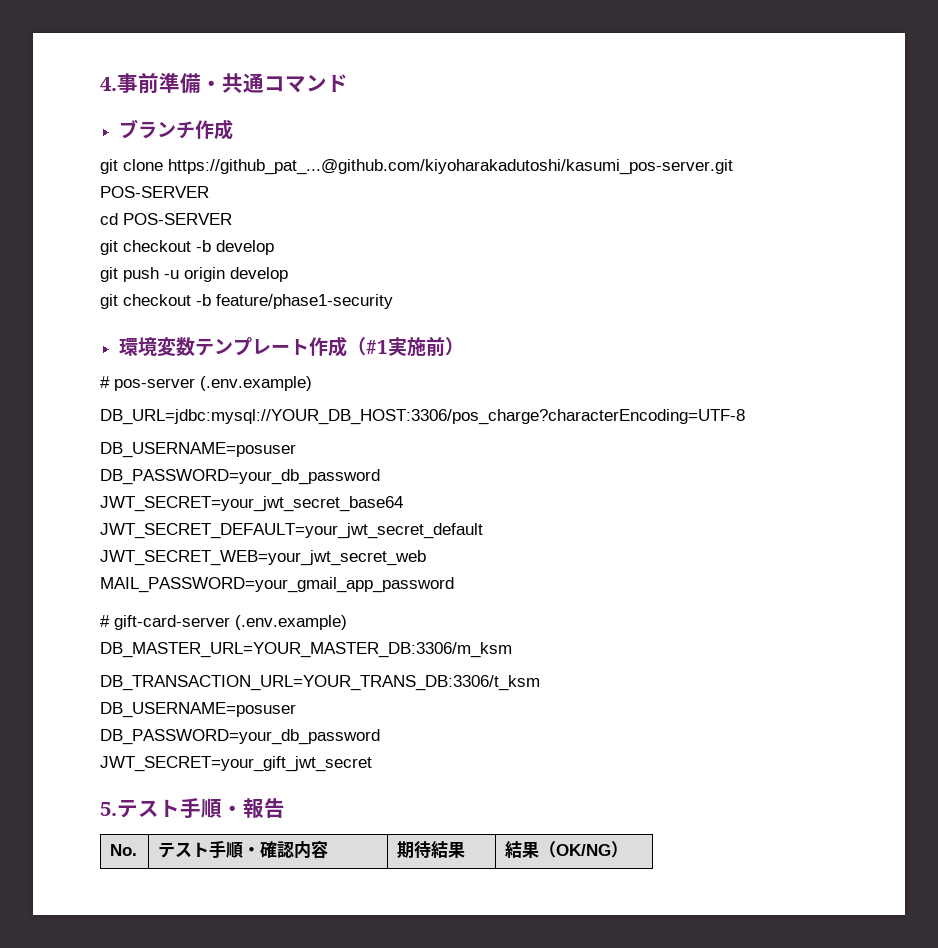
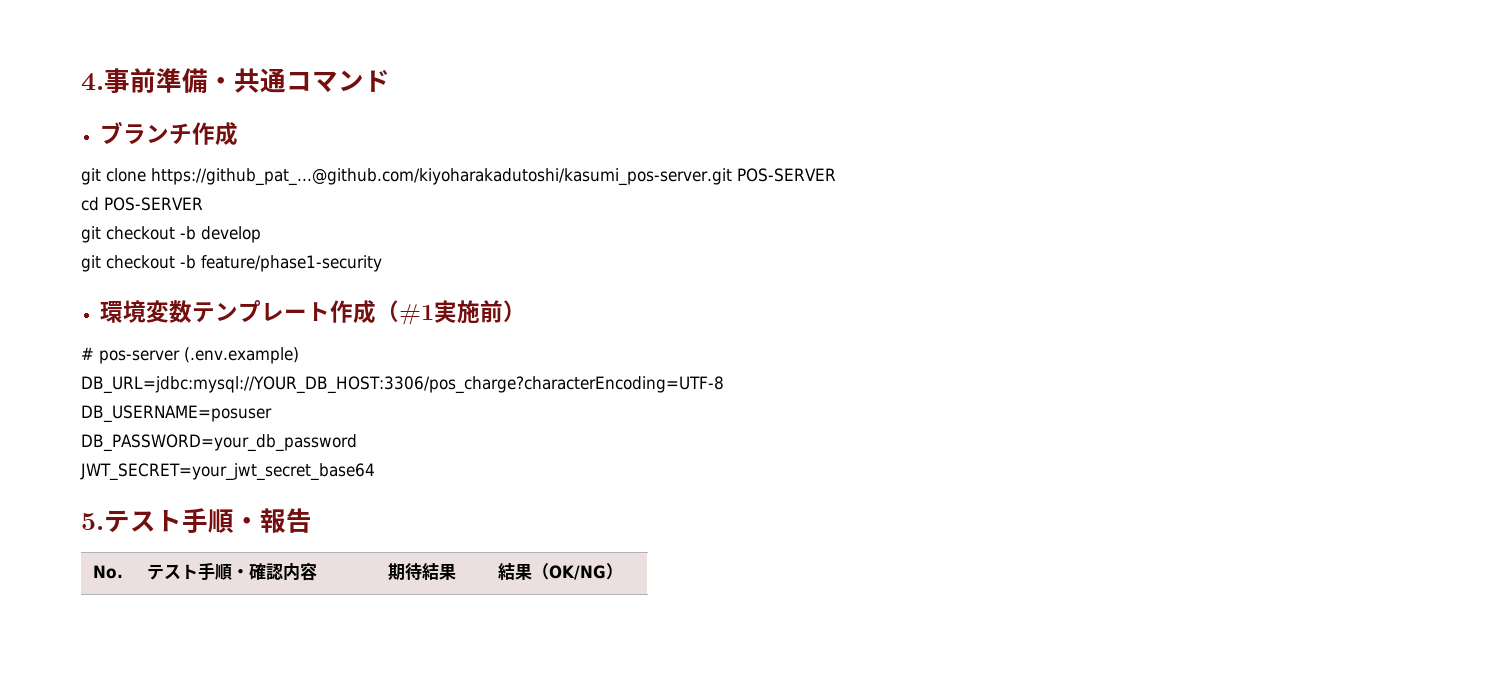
- git push -u origin develop
- JWT_SECRET_DEFAULT=your_jwt_secret_default
- JWT_SECRET_WEB=your_jwt_secret_web
- MAIL_PASSWORD=your_gmail_app_password
- # gift-card-server (.env.example)
- DB_MASTER_URL=YOUR_MASTER_DB:3306/m_ksm
- DB_TRANSACTION_URL=YOUR_TRANS_DB:3306/t_ksm
- DB_USERNAME=posuser
- DB_PASSWORD=your_db_password
- JWT_SECRET=your_gift_jwt_secret

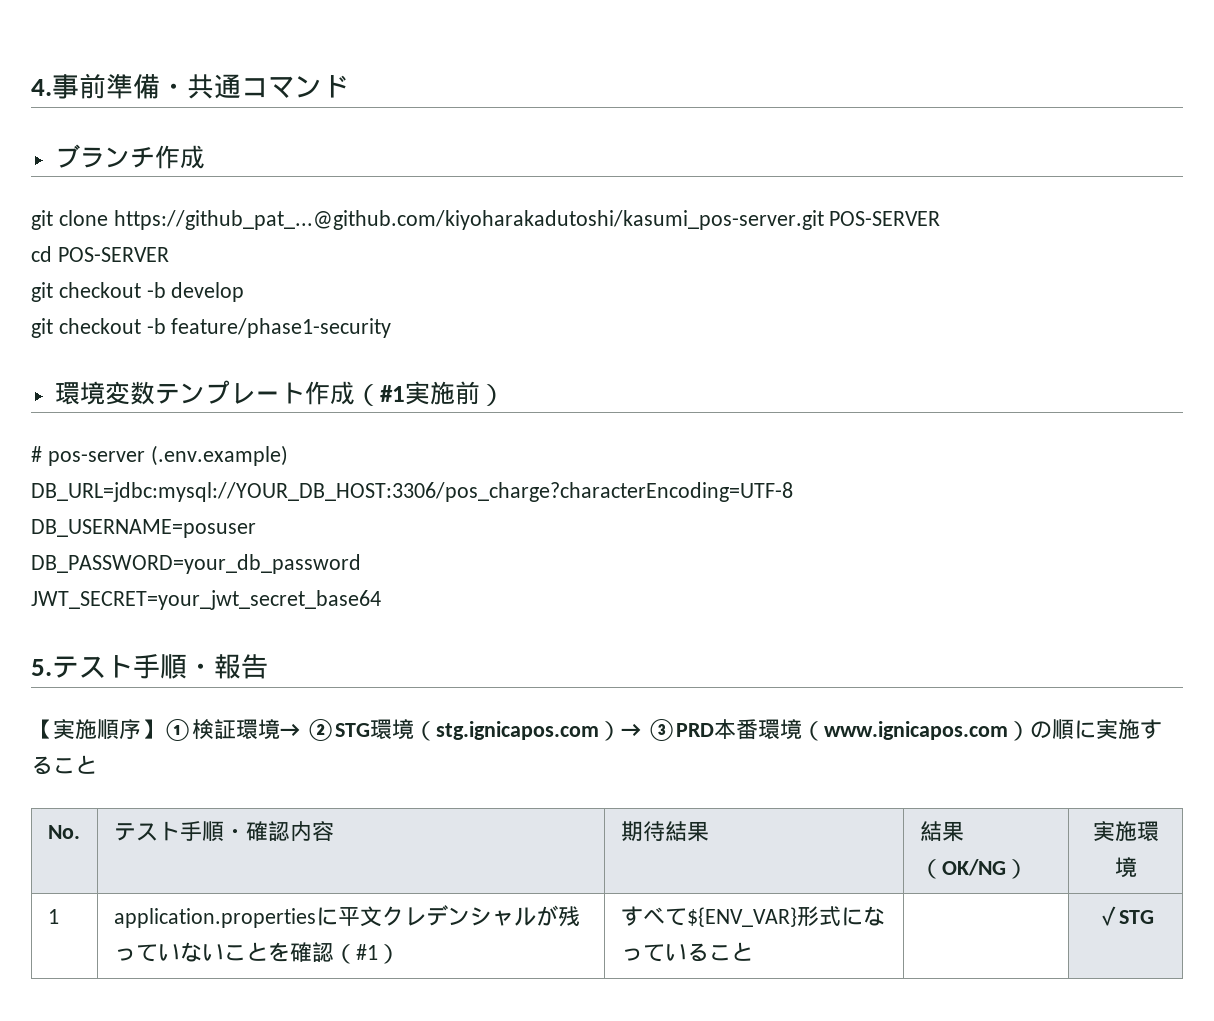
+ 【実施順序】①検証環境→ ②STG環境（stg.ignicapos.com）→ ③PRD本番環境（www.ignicapos.com）の順に実施すること
- No. | テスト手順・確認内容 | 期待結果 | 結果（OK/NG）
+ No. | テスト手順・確認内容 | 期待結果 | 結果（OK/NG） | 実施環境
+ 1 | application.propertiesに平文クレデンシャルが残っていないことを確認（#1） | すべて${ENV_VAR}形式になっていること | | ✓STG

